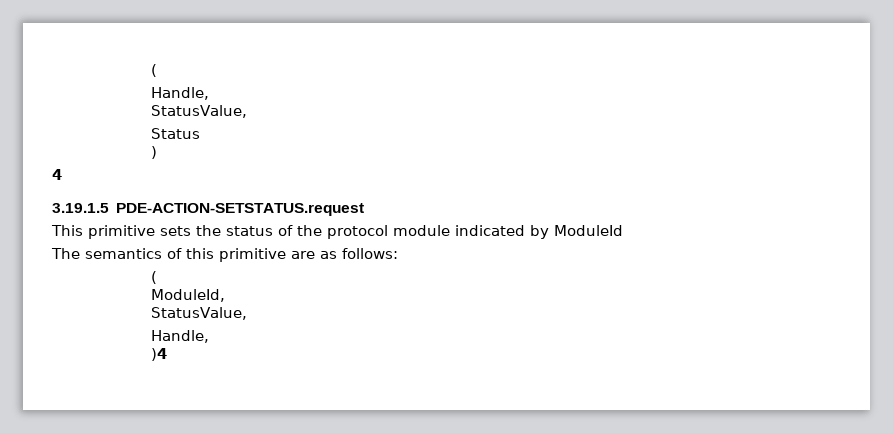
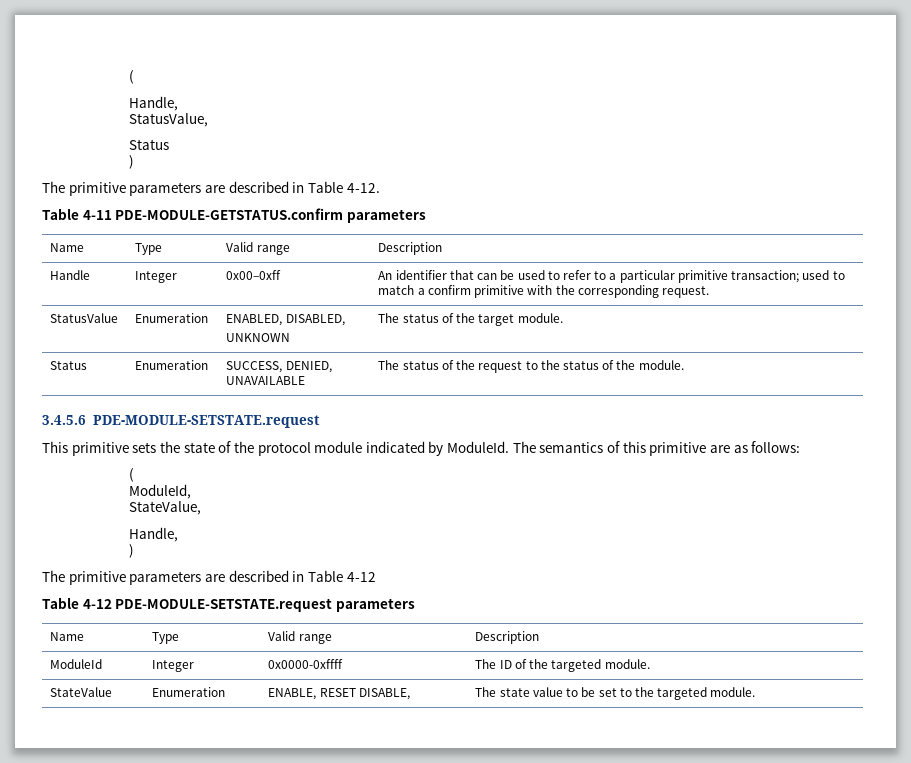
- 4
- 3.19.1.5 PDE-ACTION-SETSTATUS.request
+ The primitive parameters are described in Table 4-12.
+ Table 4-11 PDE-MODULE-GETSTATUS.confirm parameters
+ Name | Type | Valid range | Description
+ Handle | Integer | 0x00–0xff | An identifier that can be used to refer to a particular primitive transaction; used to match a confirm primitive with the corresponding request.
+ StatusValue | Enumeration | ENABLED, DISABLED,
+ UNKNOWN | The status of the target module.
+ Status | Enumeration | SUCCESS, DENIED, UNAVAILABLE | The status of the request to the status of the module.
+ 3.4.5.6 PDE-MODULE-SETSTATE.request
- This primitive sets the status of the protocol module indicated by ModuleId
- The semantics of this primitive are as follows:
+ This primitive sets the state of the protocol module indicated by ModuleId. The semantics of this primitive are as follows:
  ModuleId,
- StatusValue,
+ StateValue,
  Handle,
- )4
+ )
+ The primitive parameters are described in Table 4-12
+ Table 4-12 PDE-MODULE-SETSTATE.request parameters
+ Name | Type | Valid range | Description
+ ModuleId | Integer | 0x0000-0xffff | The ID of the targeted module.
+ StateValue | Enumeration | ENABLE, RESET DISABLE, | The state value to be set to the targeted module.

